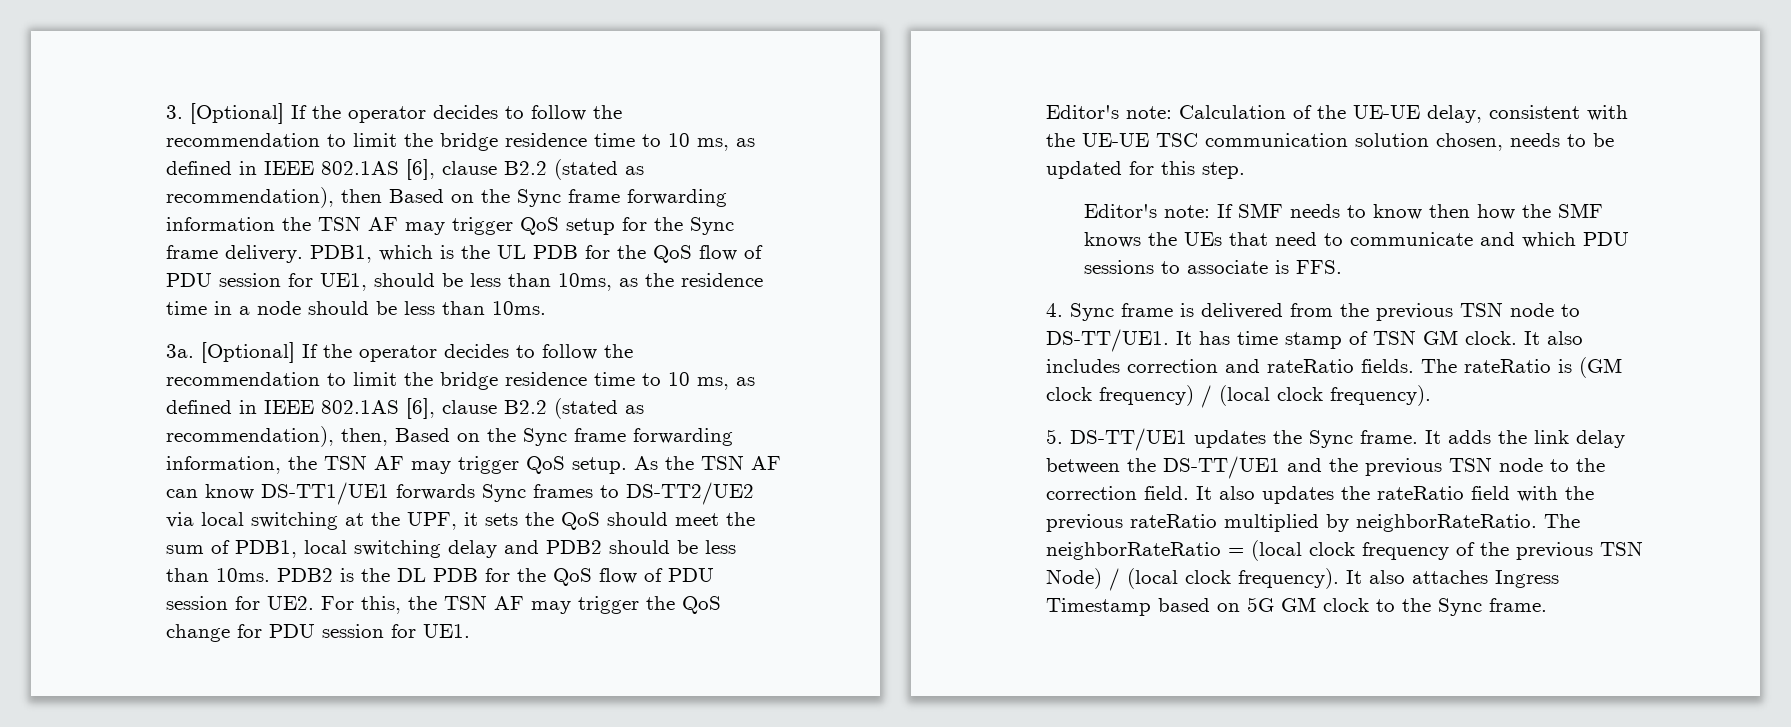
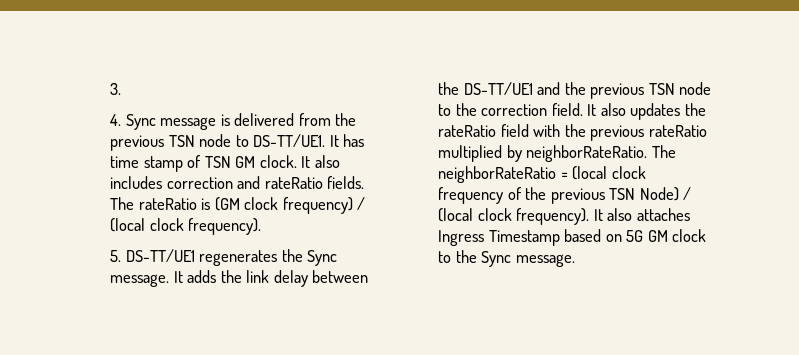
- 3. [Optional] If the operator decides to follow the recommendation to limit the bridge residence time to 10 ms, as defined in IEEE 802.1AS [6], clause B2.2 (stated as recommendation), then Based on the Sync frame forwarding information the TSN AF may trigger QoS setup for the Sync frame delivery. PDB1, which is the UL PDB for the QoS flow of PDU session for UE1, should be less than 10ms, as the residence time in a node should be less than 10ms.
- 3a. [Optional] If the operator decides to follow the recommendation to limit the bridge residence time to 10 ms, as defined in IEEE 802.1AS [6], clause B2.2 (stated as recommendation), then, Based on the Sync frame forwarding information, the TSN AF may trigger QoS setup. As the TSN AF can know DS-TT1/UE1 forwards Sync frames to DS-TT2/UE2 via local switching at the UPF, it sets the QoS should meet the sum of PDB1, local switching delay and PDB2 should be less than 10ms. PDB2 is the DL PDB for the QoS flow of PDU session for UE2. For this, the TSN AF may trigger the QoS change for PDU session for UE1.
- Editor's note: Calculation of the UE-UE delay, consistent with the UE-UE TSC communication solution chosen, needs to be updated for this step.
- Editor's note: If SMF needs to know then how the SMF knows the UEs that need to communicate and which PDU sessions to associate is FFS.
+ 3.
- 4. Sync frame is delivered from the previous TSN node to DS-TT/UE1.
+ 4. Sync message is delivered from the previous TSN node to DS-TT/UE1.
- 5. DS-TT/UE1 updates the Sync frame.
+ 5. DS-TT/UE1 regenerates the Sync message.
- It also attaches Ingress Timestamp based on 5G GM clock to the Sync frame.
+ It also attaches Ingress Timestamp based on 5G GM clock to the Sync message.

